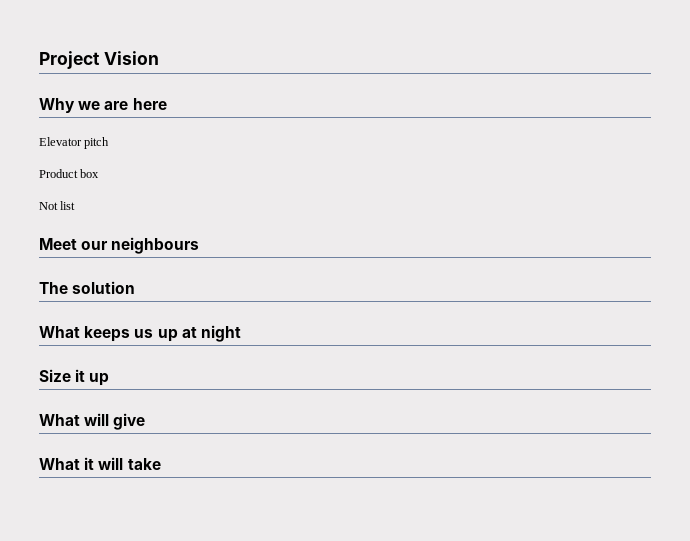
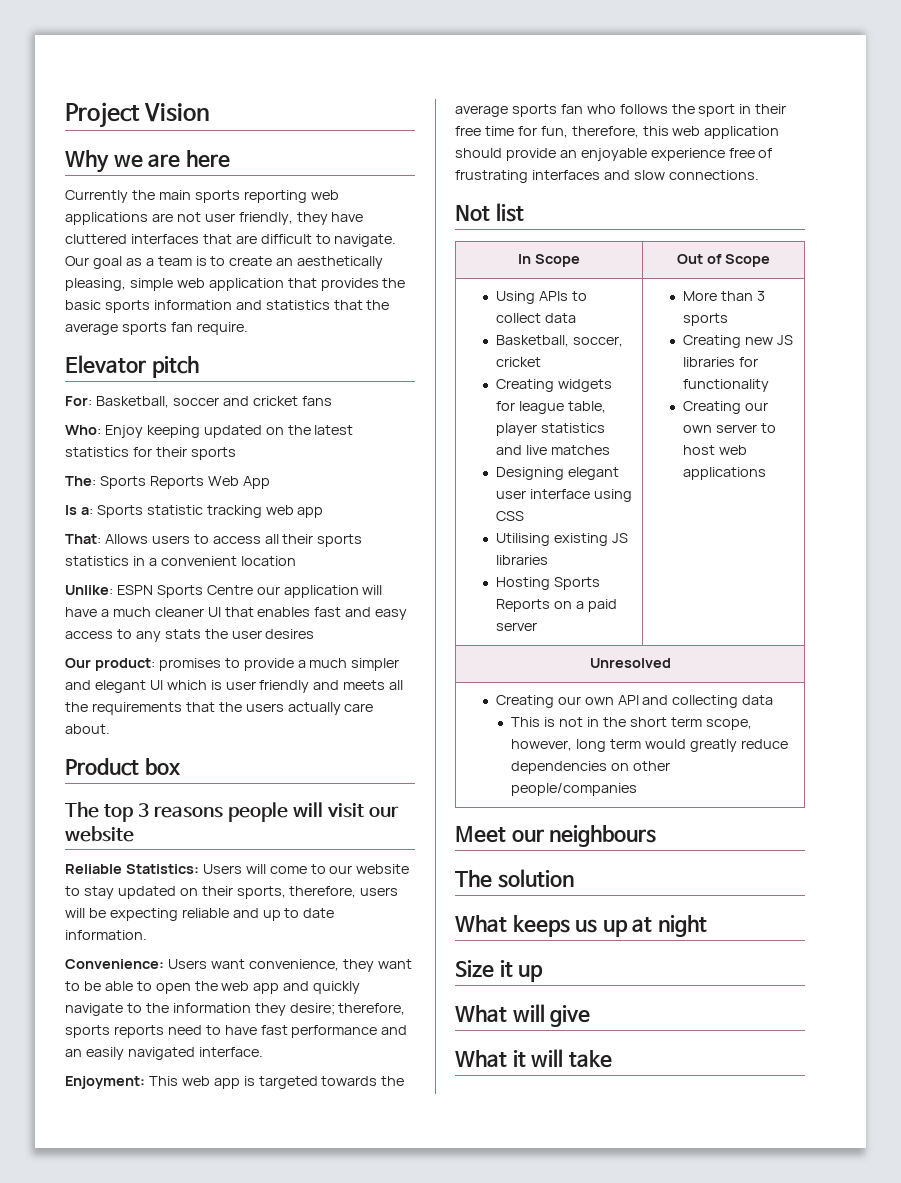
+ Currently the main sports reporting web applications are not user friendly, they have cluttered interfaces that are difficult to navigate. Our goal as a team is to create an aesthetically pleasing, simple web application that provides the basic sports information and statistics that the average sports fan require.
  Elevator pitch
+ For: Basketball, soccer and cricket fans
+ Who: Enjoy keeping updated on the latest statistics for their sports
+ The: Sports Reports Web App
+ Is a: Sports statistic tracking web app
+ That: Allows users to access all their sports statistics in a convenient location
+ Unlike: ESPN Sports Centre our application will have a much cleaner UI that enables fast and easy access to any stats the user desires
+ Our product: promises to provide a much simpler and elegant UI which is user friendly and meets all the requirements that the users actually care about.
  Product box
+ The top 3 reasons people will visit our website
+ Reliable Statistics: Users will come to our website to stay updated on their sports, therefore, users will be expecting reliable and up to date information.
+ Convenience: Users want convenience, they want to be able to open the web app and quickly navigate to the information they desire; therefore, sports reports need to have fast performance and an easily navigated interface.
+ Enjoyment: This web app is targeted towards the average sports fan who follows the sport in their free time for fun, therefore, this web application should provide an enjoyable experience free of frustrating interfaces and slow connections.
  Not list
+ In Scope | Out of Scope
+ Using APIs to collect data
+ Basketball, soccer, cricket
+ Creating widgets for league table, player statistics and live matches
+ Designing elegant user interface using CSS
+ Utilising existing JS libraries
+ Hosting Sports Reports on a paid server | More than 3 sports
+ Creating new JS libraries for functionality
+ Creating our own server to host web applications
+ Unresolved
+ Creating our own API and collecting data
+ This is not in the short term scope, however, long term would greatly reduce dependencies on other people/companies

